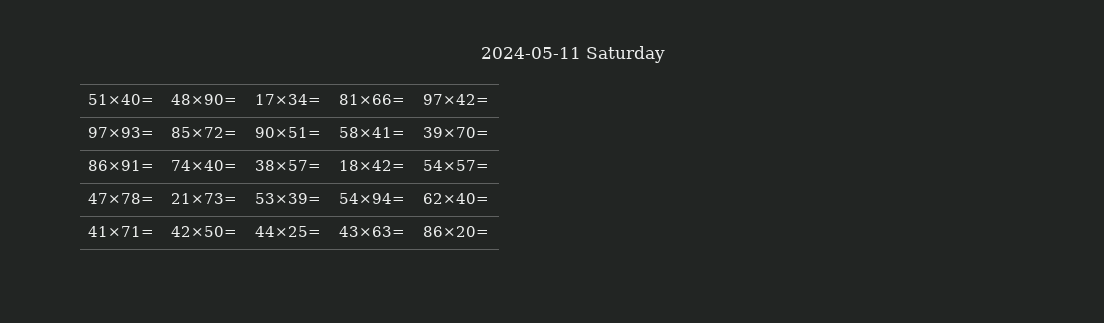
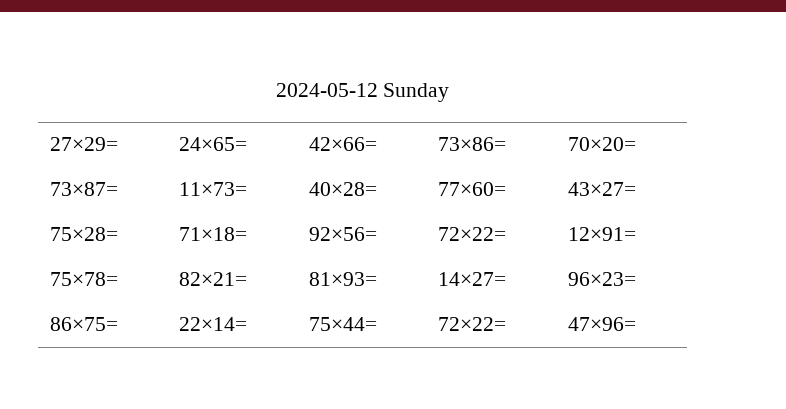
- 2024-05-11 Saturday
- 51×40= | 48×90= | 17×34= | 81×66= | 97×42=
- 97×93= | 85×72= | 90×51= | 58×41= | 39×70=
- 86×91= | 74×40= | 38×57= | 18×42= | 54×57=
- 47×78= | 21×73= | 53×39= | 54×94= | 62×40=
- 41×71= | 42×50= | 44×25= | 43×63= | 86×20=
+ 2024-05-12 Sunday
+ 27×29= | 24×65= | 42×66= | 73×86= | 70×20=
+ 73×87= | 11×73= | 40×28= | 77×60= | 43×27=
+ 75×28= | 71×18= | 92×56= | 72×22= | 12×91=
+ 75×78= | 82×21= | 81×93= | 14×27= | 96×23=
+ 86×75= | 22×14= | 75×44= | 72×22= | 47×96=

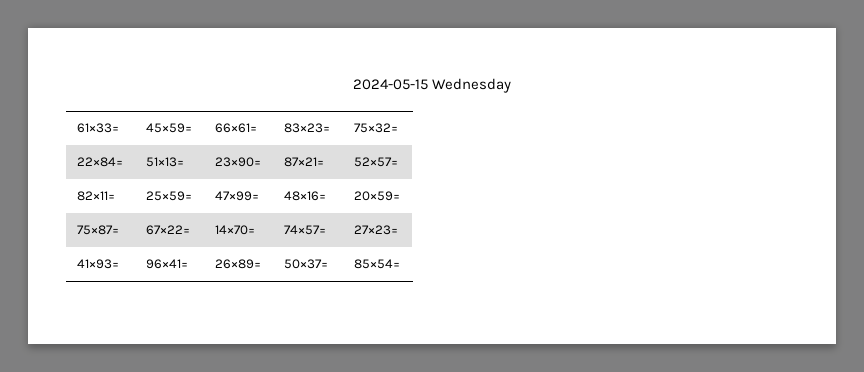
- 2024-05-12 Sunday
- 27×29= | 24×65= | 42×66= | 73×86= | 70×20=
- 73×87= | 11×73= | 40×28= | 77×60= | 43×27=
- 75×28= | 71×18= | 92×56= | 72×22= | 12×91=
- 75×78= | 82×21= | 81×93= | 14×27= | 96×23=
- 86×75= | 22×14= | 75×44= | 72×22= | 47×96=
+ 2024-05-15 Wednesday
+ 61×33= | 45×59= | 66×61= | 83×23= | 75×32=
+ 22×84= | 51×13= | 23×90= | 87×21= | 52×57=
+ 82×11= | 25×59= | 47×99= | 48×16= | 20×59=
+ 75×87= | 67×22= | 14×70= | 74×57= | 27×23=
+ 41×93= | 96×41= | 26×89= | 50×37= | 85×54=

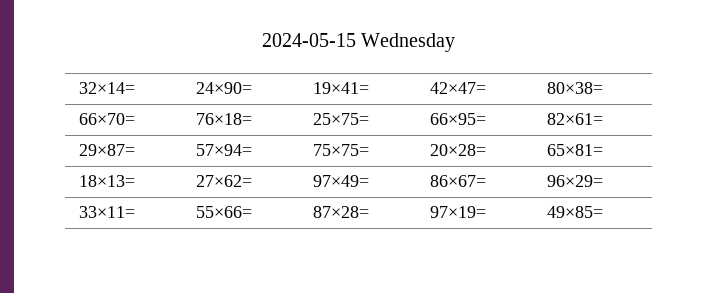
- 61×33= | 45×59= | 66×61= | 83×23= | 75×32=
- 22×84= | 51×13= | 23×90= | 87×21= | 52×57=
- 82×11= | 25×59= | 47×99= | 48×16= | 20×59=
- 75×87= | 67×22= | 14×70= | 74×57= | 27×23=
- 41×93= | 96×41= | 26×89= | 50×37= | 85×54=
+ 32×14= | 24×90= | 19×41= | 42×47= | 80×38=
+ 66×70= | 76×18= | 25×75= | 66×95= | 82×61=
+ 29×87= | 57×94= | 75×75= | 20×28= | 65×81=
+ 18×13= | 27×62= | 97×49= | 86×67= | 96×29=
+ 33×11= | 55×66= | 87×28= | 97×19= | 49×85=

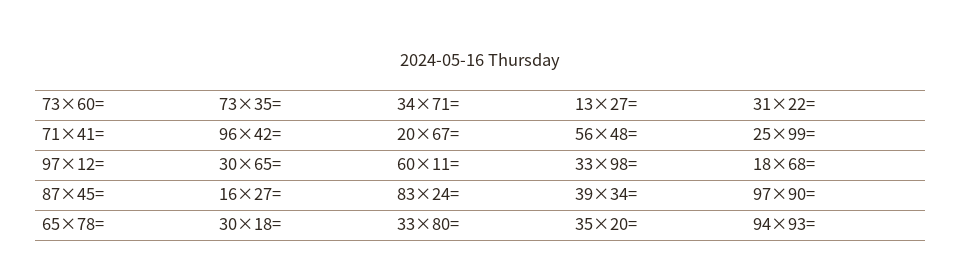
- 2024-05-15 Wednesday
- 32×14= | 24×90= | 19×41= | 42×47= | 80×38=
- 66×70= | 76×18= | 25×75= | 66×95= | 82×61=
- 29×87= | 57×94= | 75×75= | 20×28= | 65×81=
- 18×13= | 27×62= | 97×49= | 86×67= | 96×29=
- 33×11= | 55×66= | 87×28= | 97×19= | 49×85=
+ 2024-05-16 Thursday
+ 73×60= | 73×35= | 34×71= | 13×27= | 31×22=
+ 71×41= | 96×42= | 20×67= | 56×48= | 25×99=
+ 97×12= | 30×65= | 60×11= | 33×98= | 18×68=
+ 87×45= | 16×27= | 83×24= | 39×34= | 97×90=
+ 65×78= | 30×18= | 33×80= | 35×20= | 94×93=

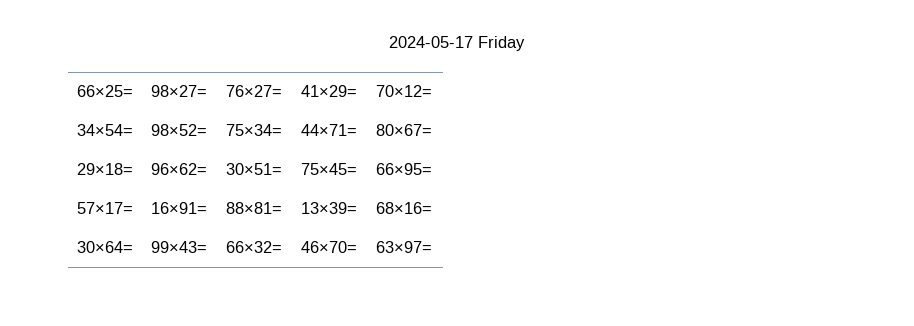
- 2024-05-16 Thursday
- 73×60= | 73×35= | 34×71= | 13×27= | 31×22=
- 71×41= | 96×42= | 20×67= | 56×48= | 25×99=
- 97×12= | 30×65= | 60×11= | 33×98= | 18×68=
- 87×45= | 16×27= | 83×24= | 39×34= | 97×90=
- 65×78= | 30×18= | 33×80= | 35×20= | 94×93=
+ 2024-05-17 Friday
+ 66×25= | 98×27= | 76×27= | 41×29= | 70×12=
+ 34×54= | 98×52= | 75×34= | 44×71= | 80×67=
+ 29×18= | 96×62= | 30×51= | 75×45= | 66×95=
+ 57×17= | 16×91= | 88×81= | 13×39= | 68×16=
+ 30×64= | 99×43= | 66×32= | 46×70= | 63×97=

